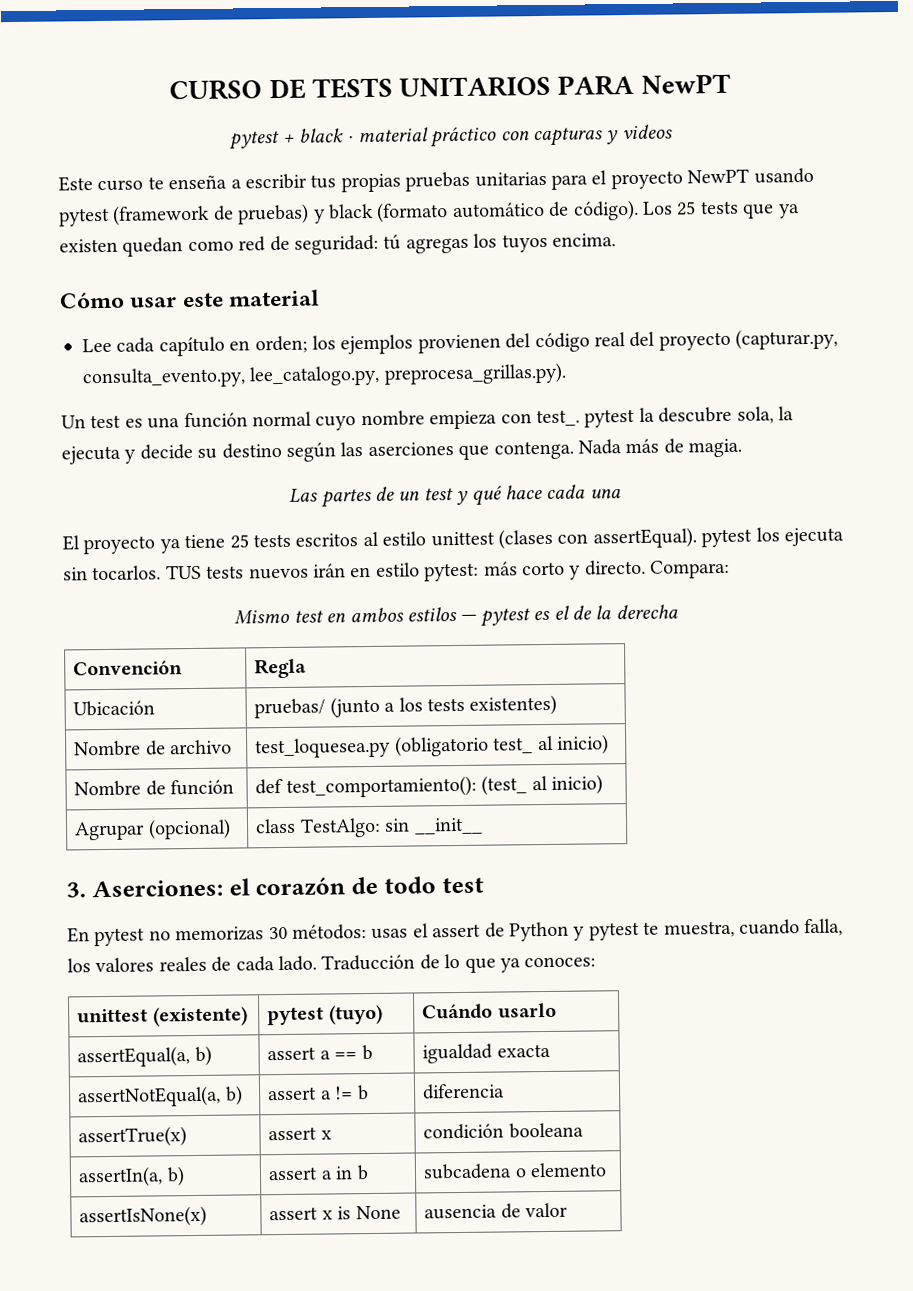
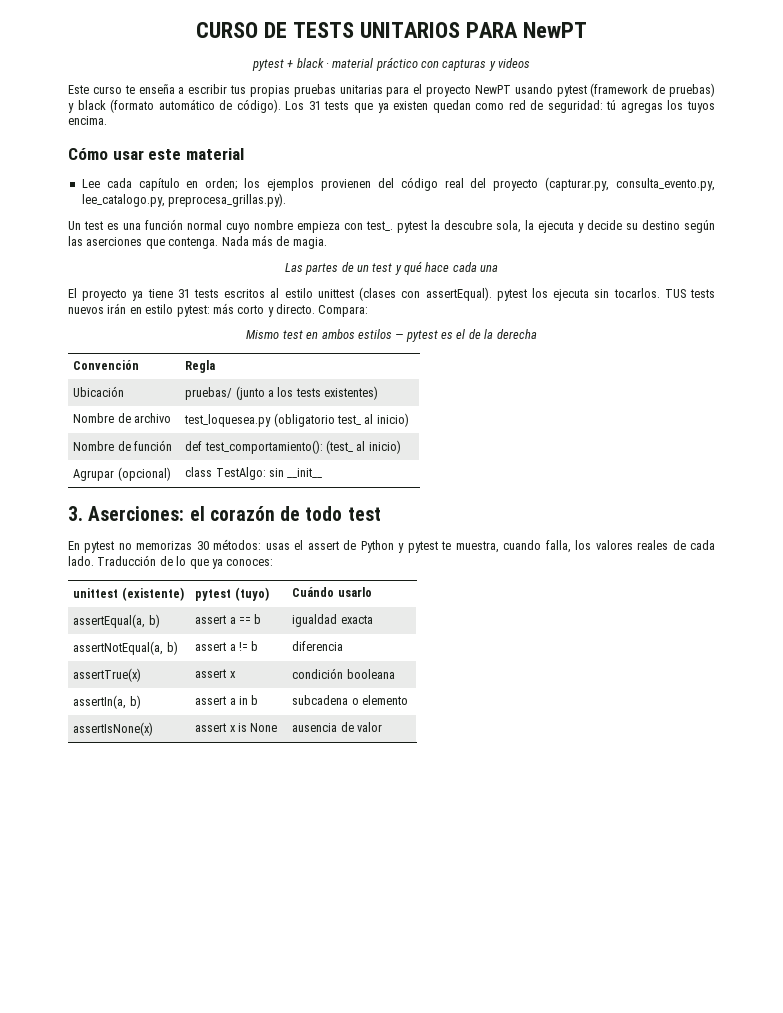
- Los 25 tests que ya existen quedan como red de seguridad: tú agregas los tuyos encima.
+ Los 31 tests que ya existen quedan como red de seguridad: tú agregas los tuyos encima.
- El proyecto ya tiene 25 tests escritos al estilo unittest (clases con assertEqual). pytest los ejecuta sin tocarlos.
+ El proyecto ya tiene 31 tests escritos al estilo unittest (clases con assertEqual). pytest los ejecuta sin tocarlos.

